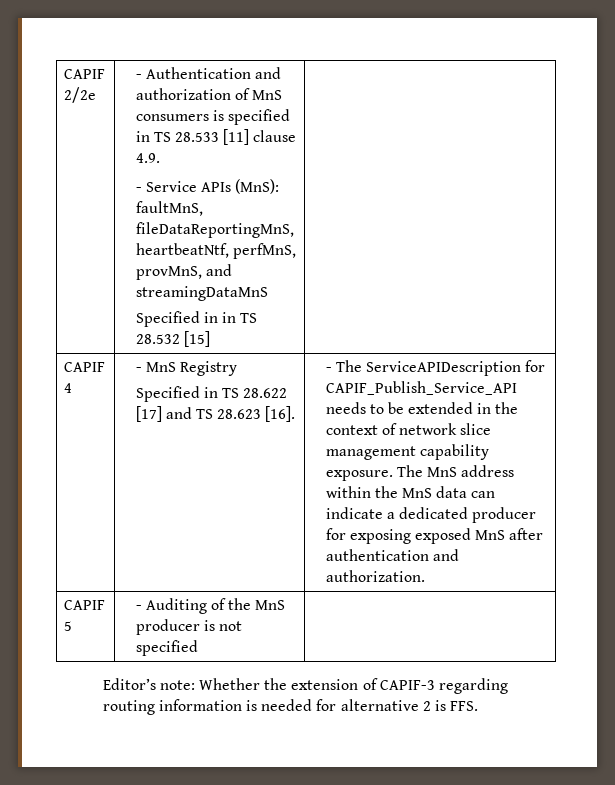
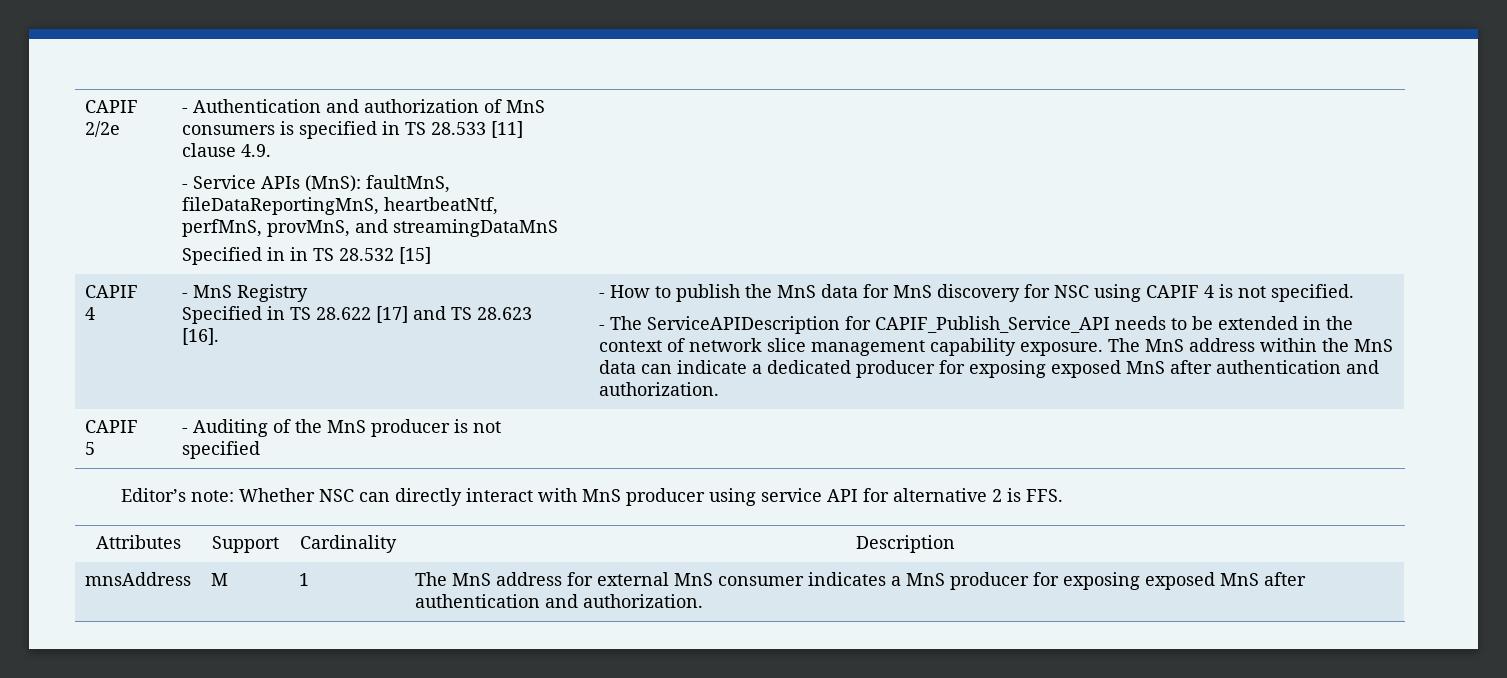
+ - How to publish the MnS data for MnS discovery for NSC using CAPIF 4 is not specified.
- Editor’s note: Whether the extension of CAPIF-3 regarding routing information is needed for alternative 2 is FFS.
+ Editor’s note: Whether NSC can directly interact with MnS producer using service API for alternative 2 is FFS.
+ Attributes | Support | Cardinality | Description
+ mnsAddress | M | 1 | The MnS address for external MnS consumer indicates a MnS producer for exposing exposed MnS after authentication and authorization.

